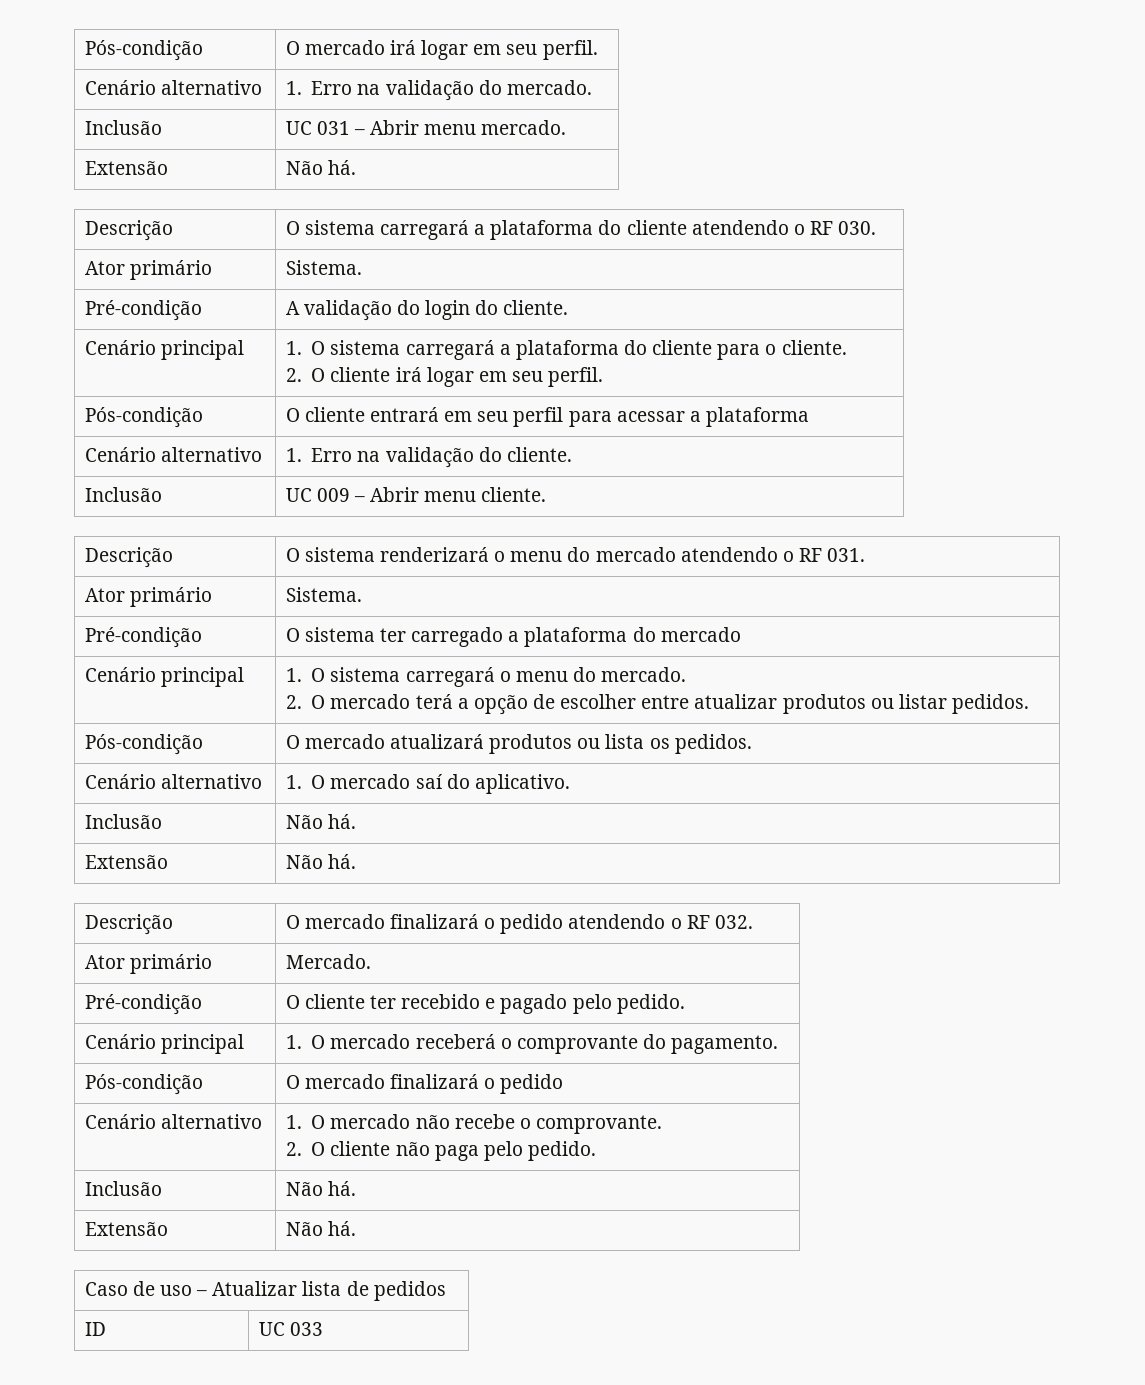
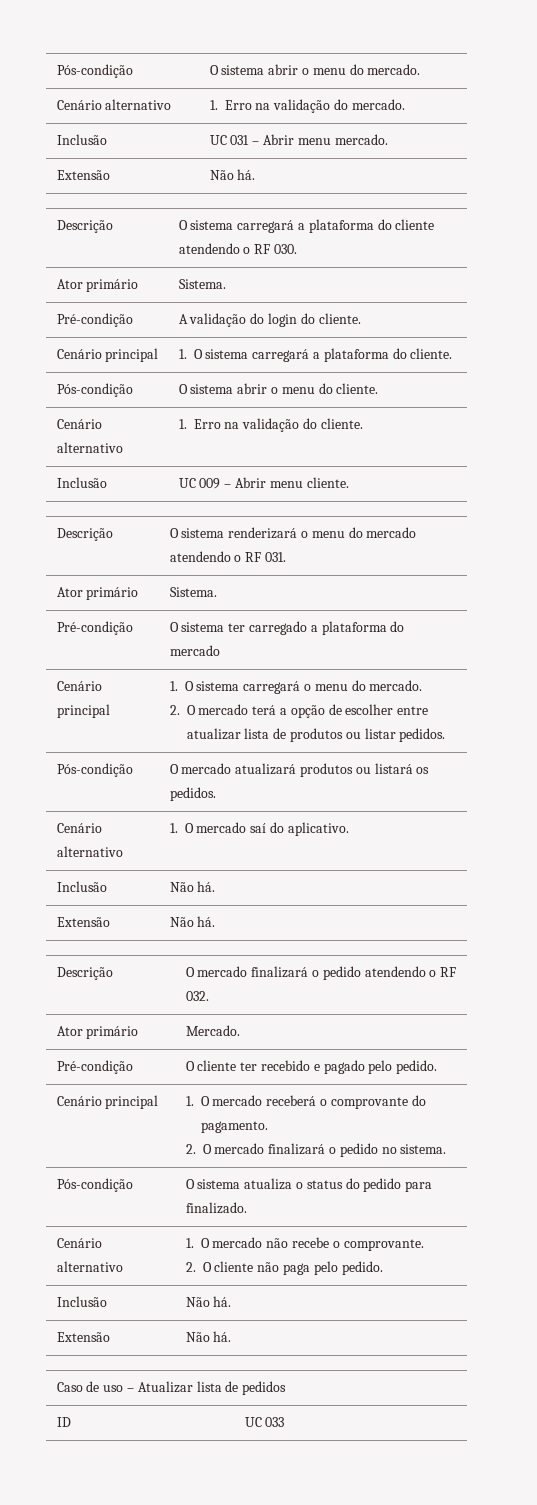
- Pós-condição | O mercado irá logar em seu perfil.
+ Pós-condição | O sistema abrir o menu do mercado.
- Cenário principal | 1. O sistema carregará a plataforma do cliente para o cliente.
- 2. O cliente irá logar em seu perfil.
- Pós-condição | O cliente entrará em seu perfil para acessar a plataforma
+ Cenário principal | 1. O sistema carregará a plataforma do cliente.
+ Pós-condição | O sistema abrir o menu do cliente.
  Cenário principal | 1. O sistema carregará o menu do mercado.
- 2. O mercado terá a opção de escolher entre atualizar produtos ou listar pedidos.
+ 2. O mercado terá a opção de escolher entre atualizar lista de produtos ou listar pedidos.
- Pós-condição | O mercado atualizará produtos ou lista os pedidos.
+ Pós-condição | O mercado atualizará produtos ou listará os pedidos.
  Cenário principal | 1. O mercado receberá o comprovante do pagamento.
- Pós-condição | O mercado finalizará o pedido
+ 2. O mercado finalizará o pedido no sistema.
+ Pós-condição | O sistema atualiza o status do pedido para finalizado.

